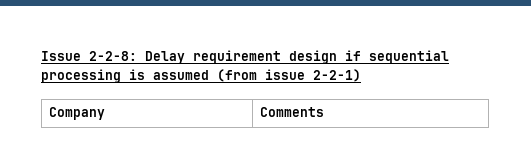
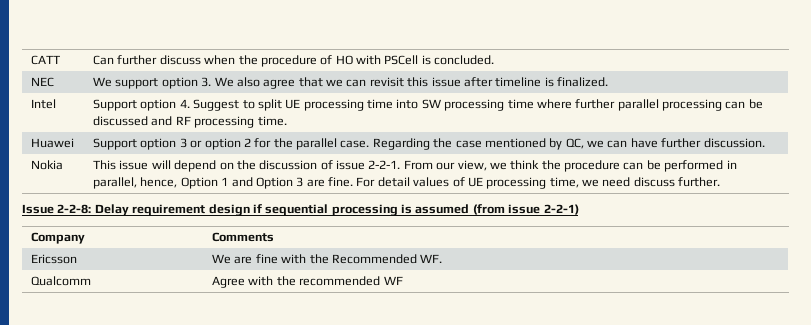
+ CATT | Can further discuss when the procedure of HO with PSCell is concluded.
+ NEC | We support option 3. We also agree that we can revisit this issue after timeline is finalized.
+ Intel | Support option 4. Suggest to split UE processing time into SW processing time where further parallel processing can be discussed and RF processing time.
+ Huawei | Support option 3 or option 2 for the parallel case. Regarding the case mentioned by QC, we can have further discussion.
+ Nokia | This issue will depend on the discussion of issue 2-2-1. From our view, we think the procedure can be performed in parallel, hence, Option 1 and Option 3 are fine. For detail values of UE processing time, we need discuss further.
+ Ericsson | We are fine with the Recommended WF.
+ Qualcomm | Agree with the recommended WF

